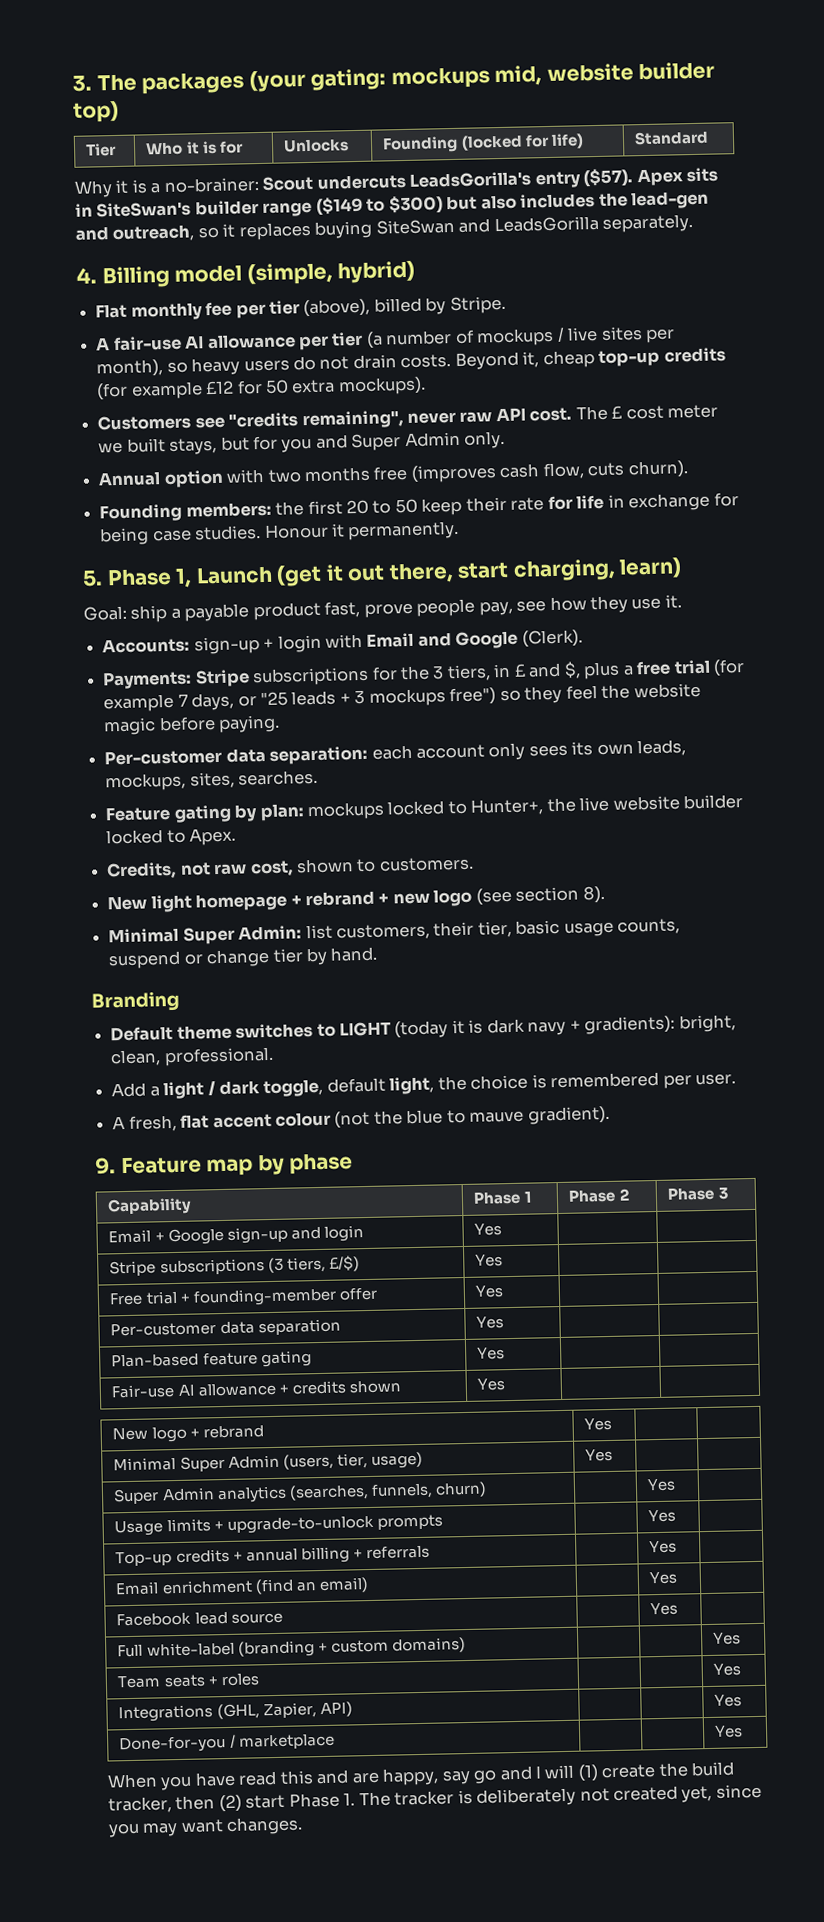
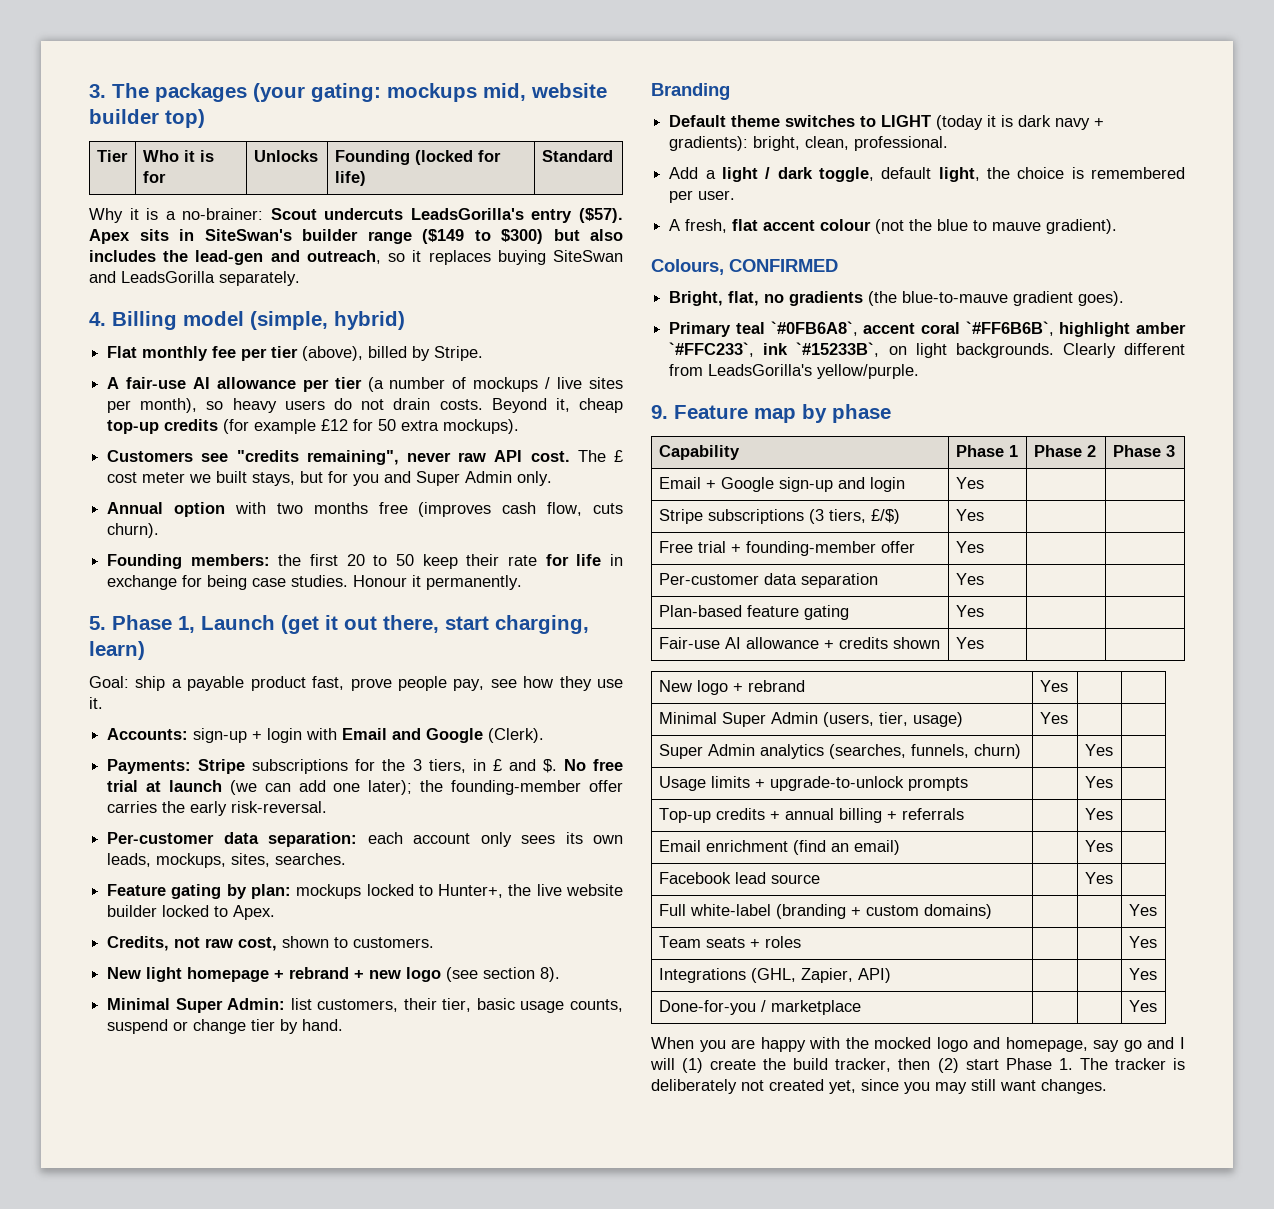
- Payments: Stripe subscriptions for the 3 tiers, in £ and $, plus a free trial (for example 7 days, or "25 leads + 3 mockups free") so they feel the website magic before paying.
+ Payments: Stripe subscriptions for the 3 tiers, in £ and $. No free trial at launch (we can add one later); the founding-member offer carries the early risk-reversal.
+ Colours, CONFIRMED
+ Bright, flat, no gradients (the blue-to-mauve gradient goes).
+ Primary teal `#0FB6A8`, accent coral `#FF6B6B`, highlight amber `#FFC233`, ink `#15233B`, on light backgrounds. Clearly different from LeadsGorilla's yellow/purple.
- When you have read this and are happy, say go and I will (1) create the build tracker, then (2) start Phase 1. The tracker is deliberately not created yet, since you may want changes.
+ When you are happy with the mocked logo and homepage, say go and I will (1) create the build tracker, then (2) start Phase 1. The tracker is deliberately not created yet, since you may still want changes.

